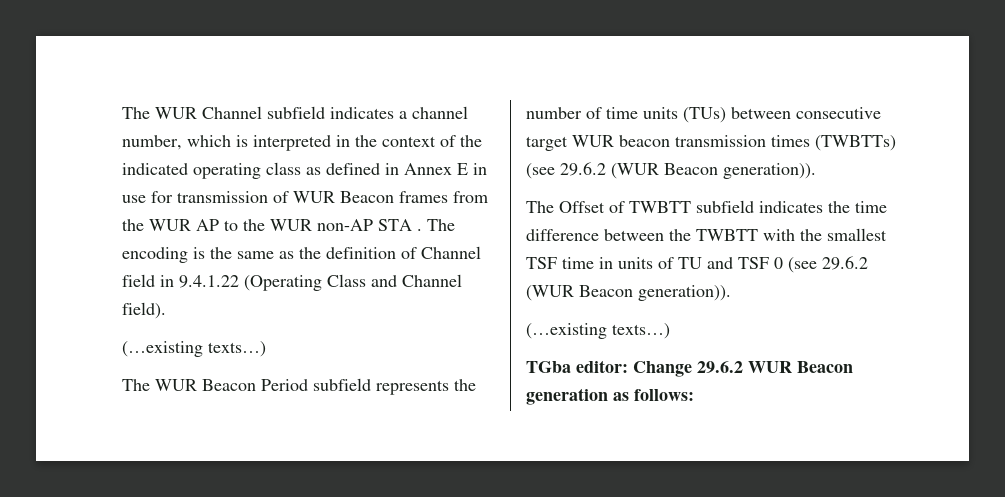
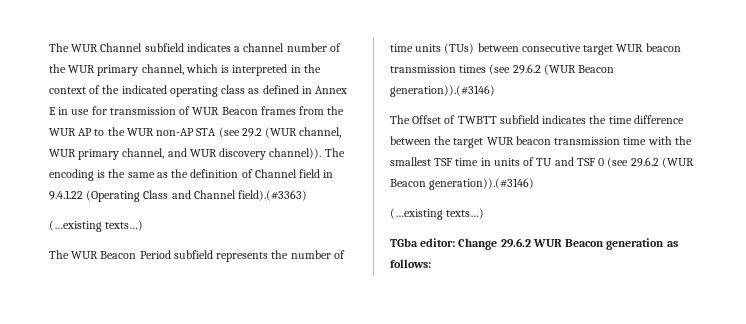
- The WUR Channel subfield indicates a channel number, which is interpreted in the context of the indicated operating class as defined in Annex E in use for transmission of WUR Beacon frames from the WUR AP to the WUR non-AP STA .
+ The WUR Channel subfield indicates a channel number of the WUR primary channel, which is interpreted in the context of the indicated operating class as defined in Annex E in use for transmission of WUR Beacon frames from the WUR AP to the WUR non-AP STA (see 29.2 (WUR channel, WUR primary channel, and WUR discovery channel)).
- The encoding is the same as the definition of Channel field in 9.4.1.22 (Operating Class and Channel field).
+ The encoding is the same as the definition of Channel field in 9.4.1.22 (Operating Class and Channel field).(#3363)
- The WUR Beacon Period subfield represents the number of time units (TUs) between consecutive target WUR beacon transmission times (TWBTTs) (see 29.6.2 (WUR Beacon generation)).
+ The WUR Beacon Period subfield represents the number of time units (TUs) between consecutive target WUR beacon transmission times (see 29.6.2 (WUR Beacon generation)).(#3146)
- The Offset of TWBTT subfield indicates the time difference between the TWBTT with the smallest TSF time in units of TU and TSF 0 (see 29.6.2 (WUR Beacon generation)).
+ The Offset of TWBTT subfield indicates the time difference between the target WUR beacon transmission time with the smallest TSF time in units of TU and TSF 0 (see 29.6.2 (WUR Beacon generation)).(#3146)

